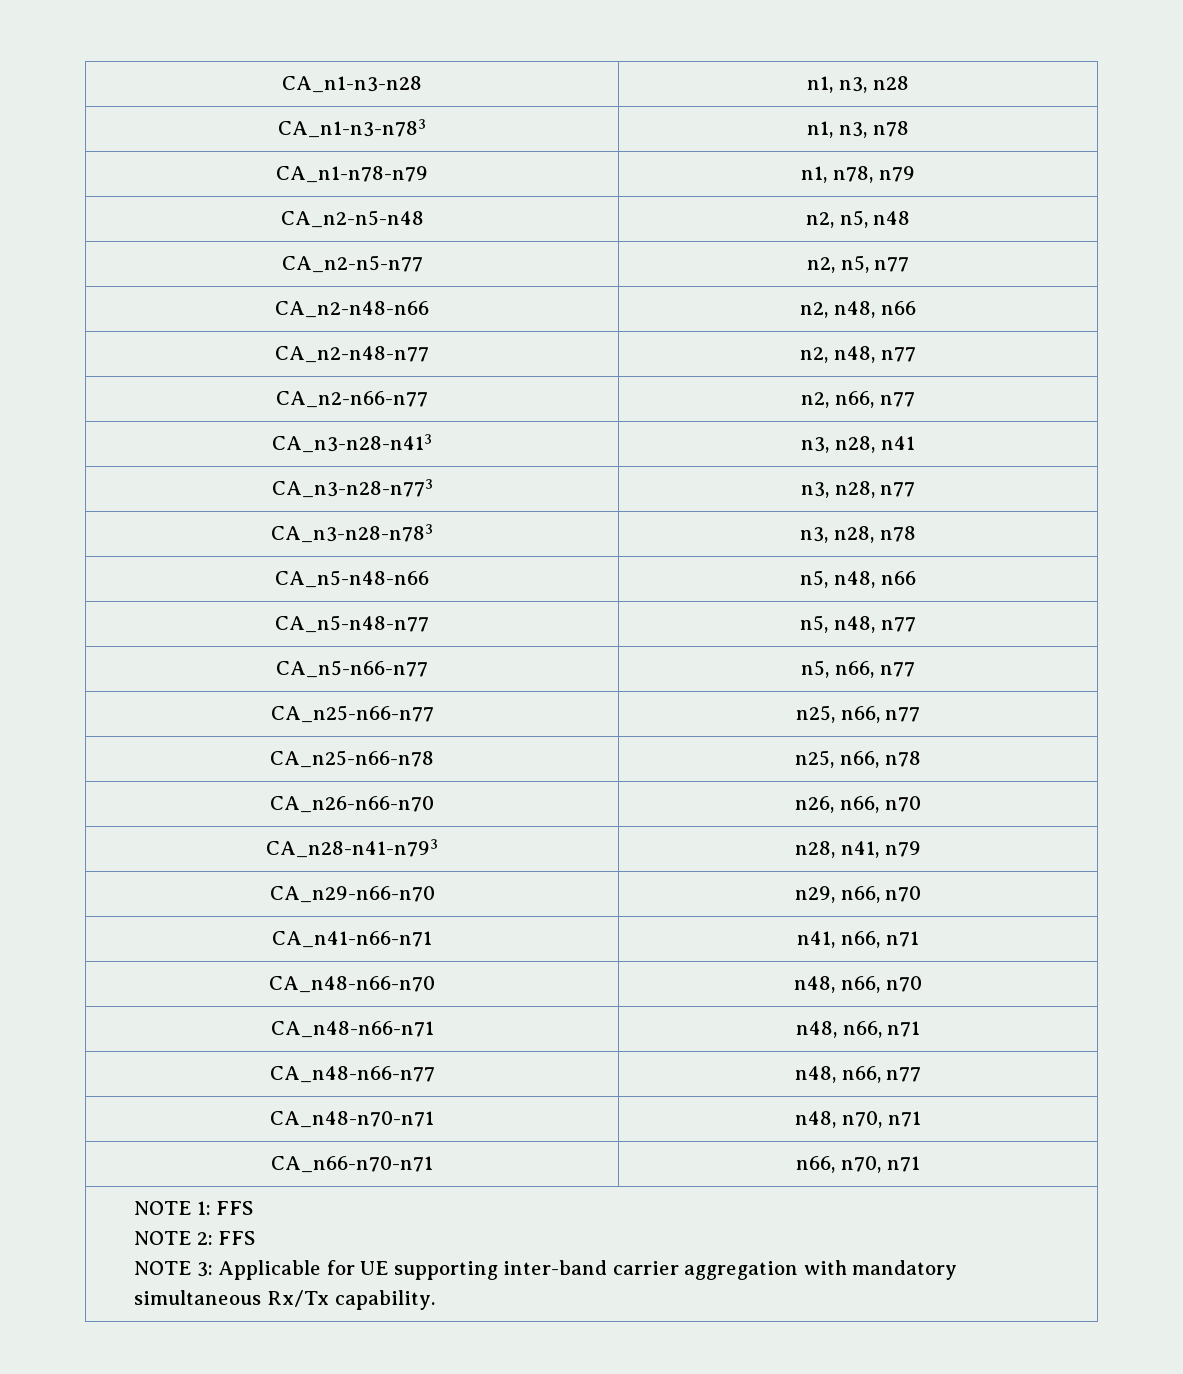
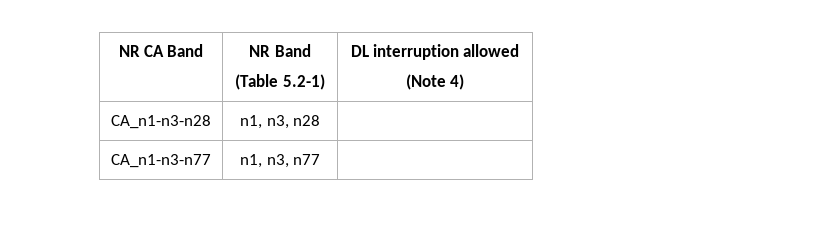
+ NR CA Band | NR Band
+ (Table 5.2-1) | DL interruption allowed
+ (Note 4)
- CA_n1-n3-n28 | n1, n3, n28
- CA_n1-n3-n783 | n1, n3, n78
- CA_n1-n78-n79 | n1, n78, n79
- CA_n2-n5-n48 | n2, n5, n48
- CA_n2-n5-n77 | n2, n5, n77
- CA_n2-n48-n66 | n2, n48, n66
- CA_n2-n48-n77 | n2, n48, n77
- CA_n2-n66-n77 | n2, n66, n77
- CA_n3-n28-n413 | n3, n28, n41
- CA_n3-n28-n773 | n3, n28, n77
- CA_n3-n28-n783 | n3, n28, n78
- CA_n5-n48-n66 | n5, n48, n66
- CA_n5-n48-n77 | n5, n48, n77
- CA_n5-n66-n77 | n5, n66, n77
- CA_n25-n66-n77 | n25, n66, n77
- CA_n25-n66-n78 | n25, n66, n78
- CA_n26-n66-n70 | n26, n66, n70
- CA_n28-n41-n793 | n28, n41, n79
- CA_n29-n66-n70 | n29, n66, n70
- CA_n41-n66-n71 | n41, n66, n71
- CA_n48-n66-n70 | n48, n66, n70
- CA_n48-n66-n71 | n48, n66, n71
- CA_n48-n66-n77 | n48, n66, n77
- CA_n48-n70-n71 | n48, n70, n71
- CA_n66-n70-n71 | n66, n70, n71
- NOTE 1: FFS
- NOTE 2: FFS
- NOTE 3: Applicable for UE supporting inter-band carrier aggregation with mandatory simultaneous Rx/Tx capability.
+ CA_n1-n3-n28 | n1, n3, n28 |
+ CA_n1-n3-n77 | n1, n3, n77 |

